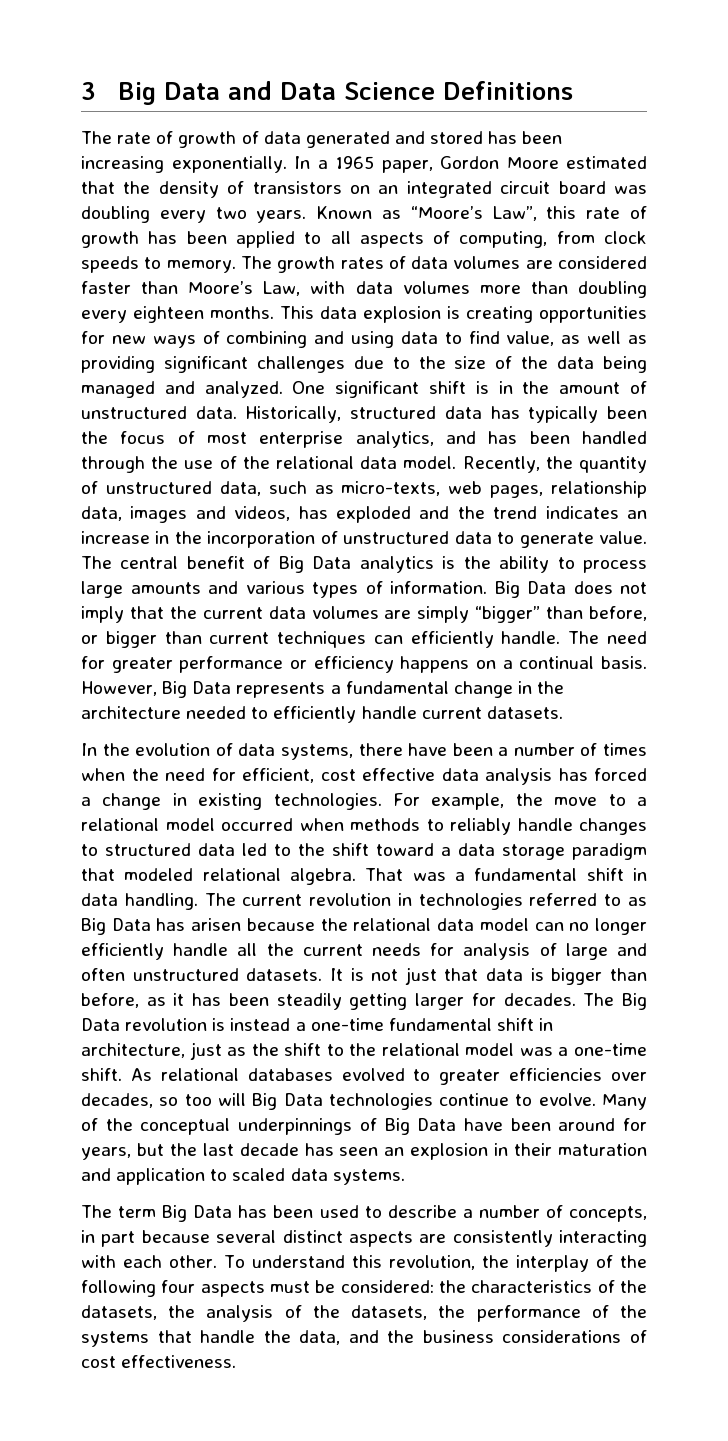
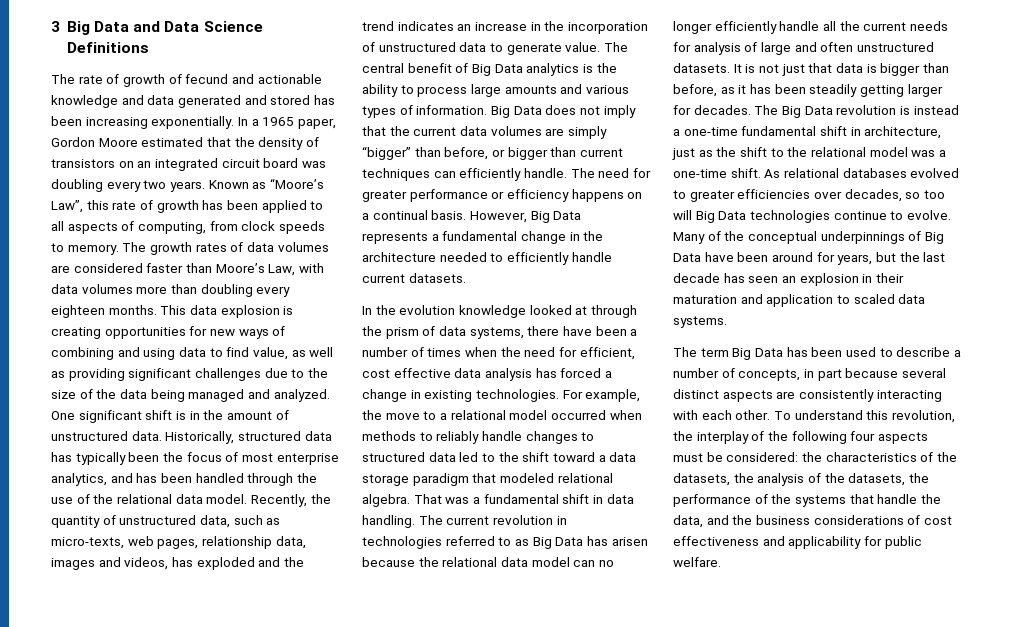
- The rate of growth of data generated and stored has been increasing exponentially.
+ The rate of growth of fecund and actionable knowledge and data generated and stored has been increasing exponentially.
- In the evolution of data systems, there have been a number of times when the need for efficient, cost effective data analysis has forced a change in existing technologies.
+ In the evolution knowledge looked at through the prism of data systems, there have been a number of times when the need for efficient, cost effective data analysis has forced a change in existing technologies.
- To understand this revolution, the interplay of the following four aspects must be considered: the characteristics of the datasets, the analysis of the datasets, the performance of the systems that handle the data, and the business considerations of cost effectiveness.
+ To understand this revolution, the interplay of the following four aspects must be considered: the characteristics of the datasets, the analysis of the datasets, the performance of the systems that handle the data, and the business considerations of cost effectiveness and applicability for public welfare.

